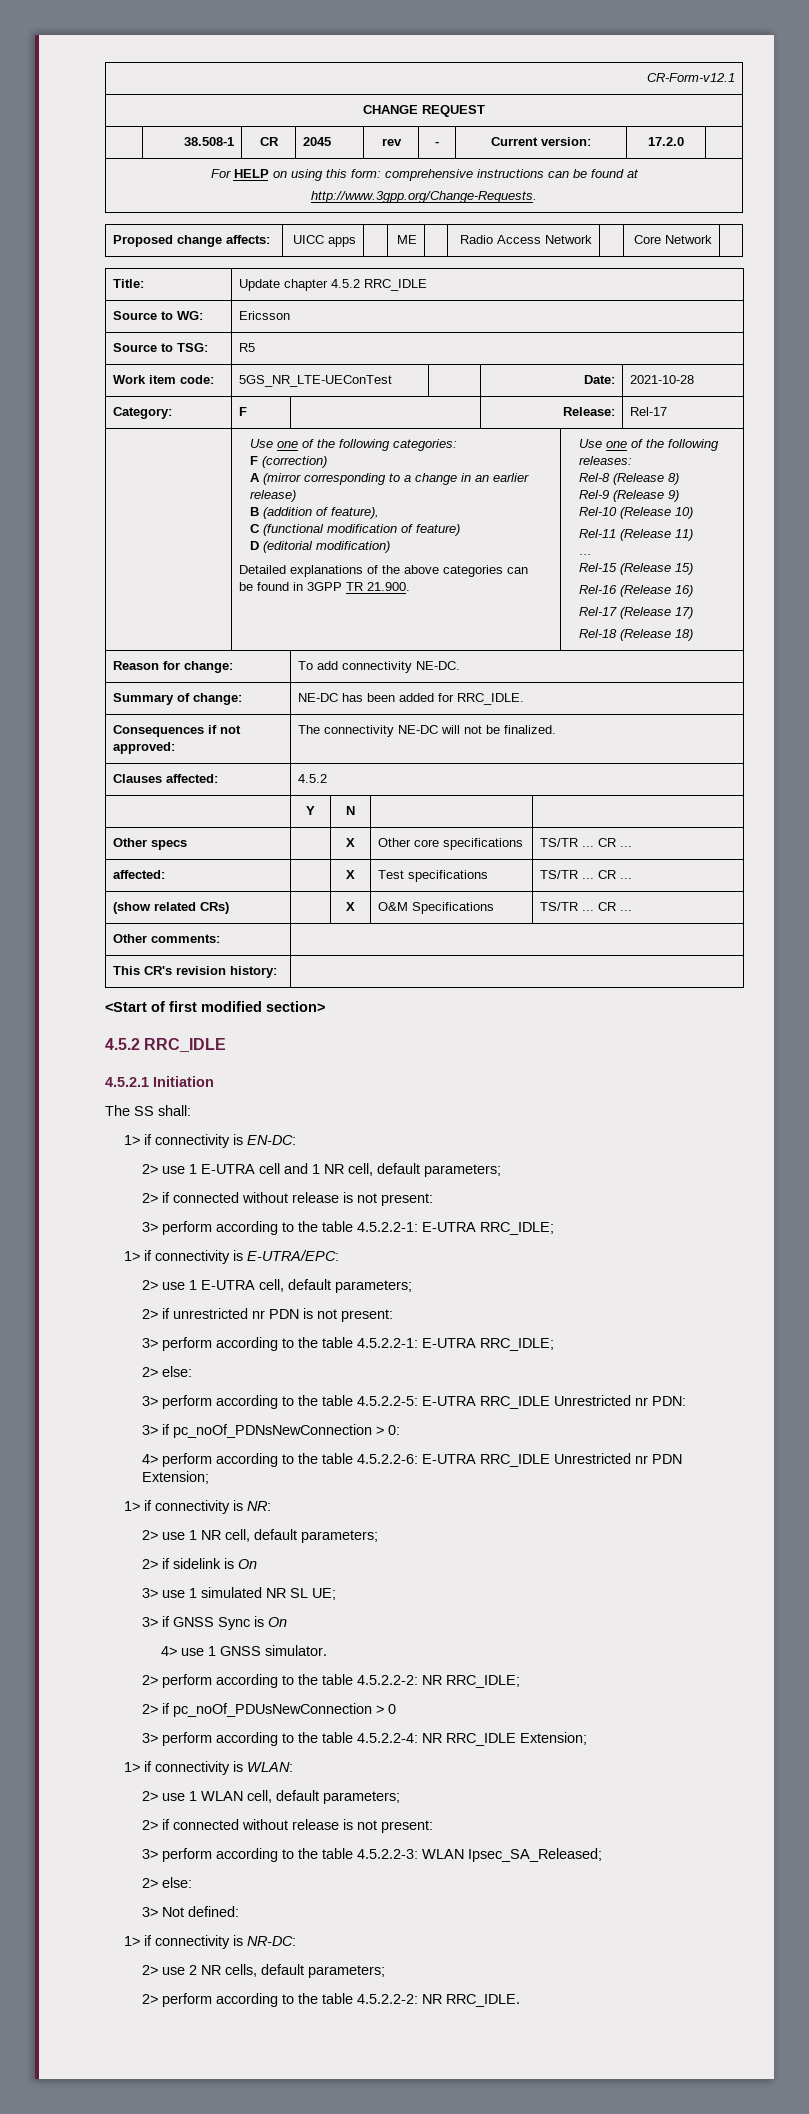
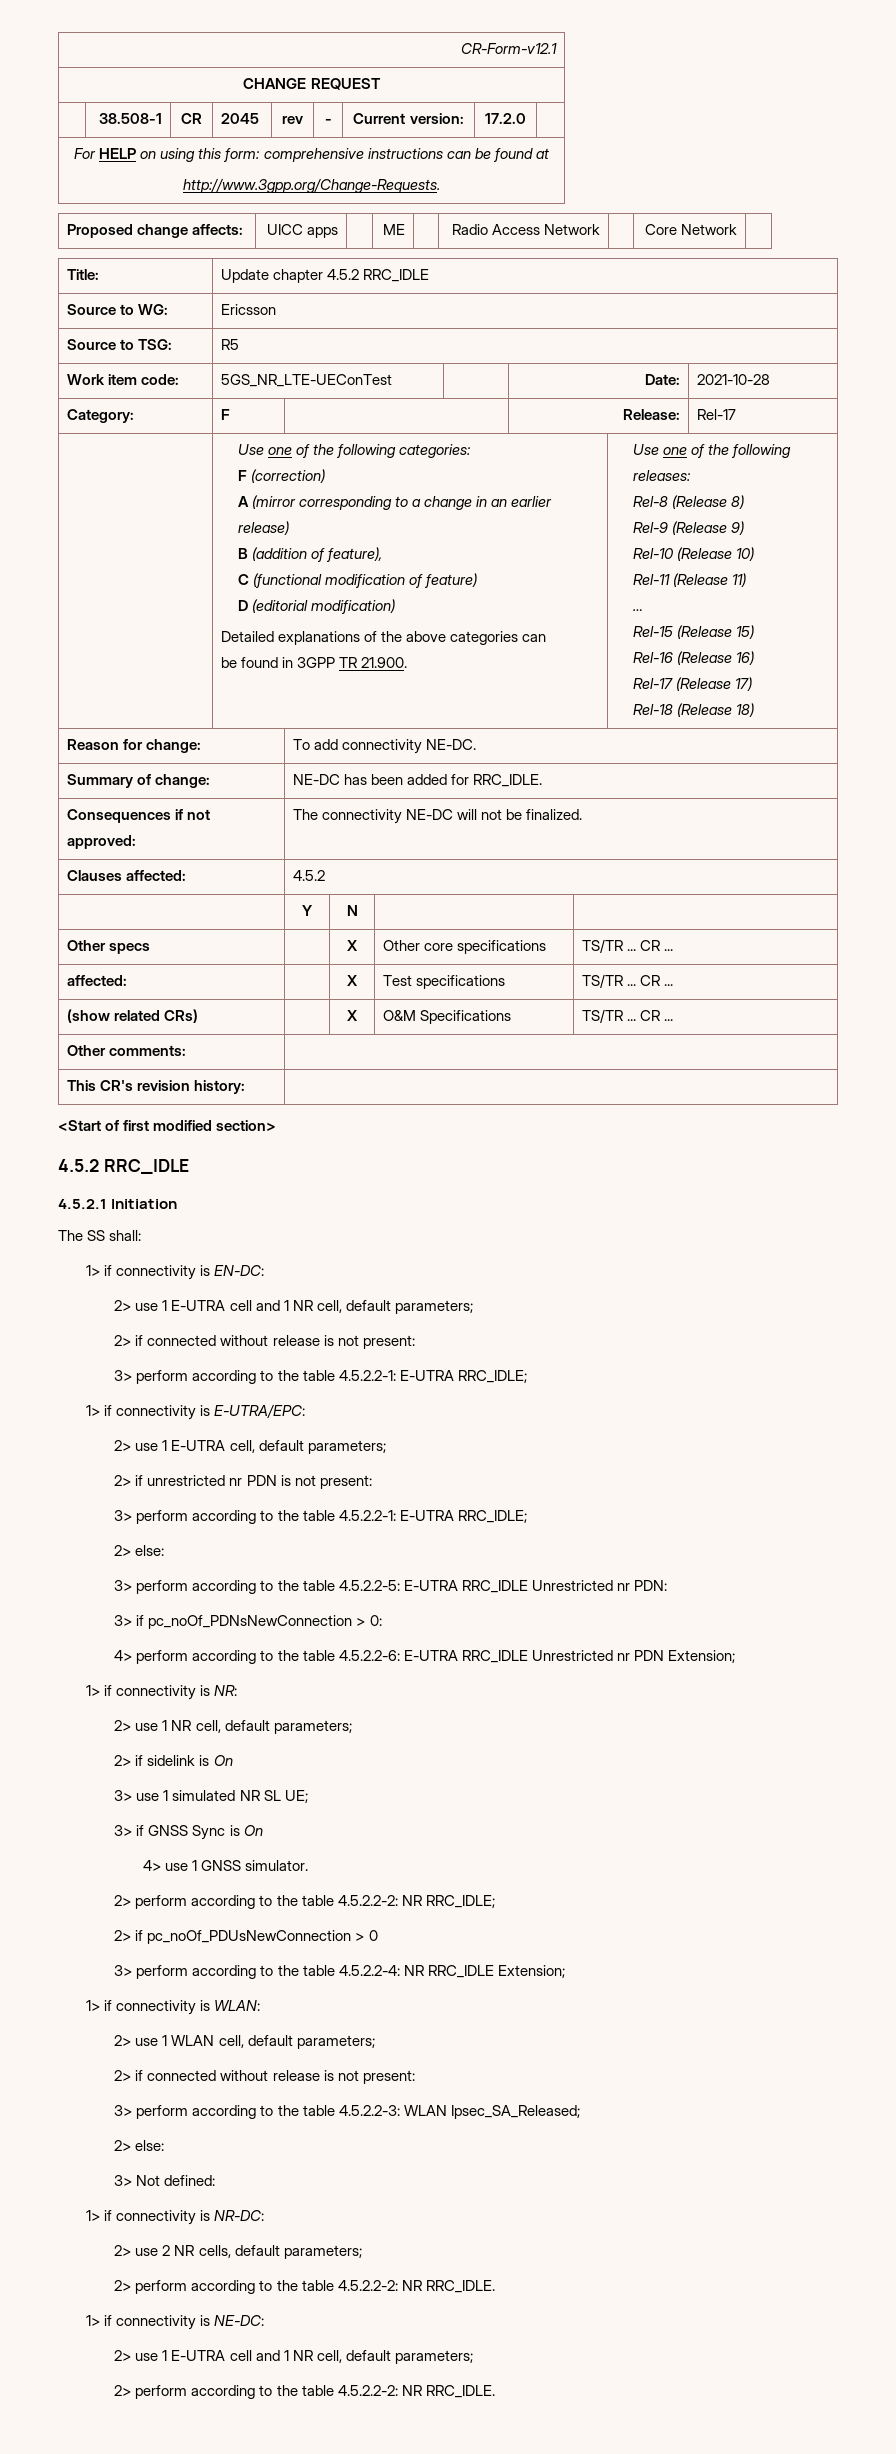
+ 1> if connectivity is NE-DC:
+ 2> use 1 E-UTRA cell and 1 NR cell, default parameters;
+ 2> perform according to the table 4.5.2.2-2: NR RRC_IDLE.

